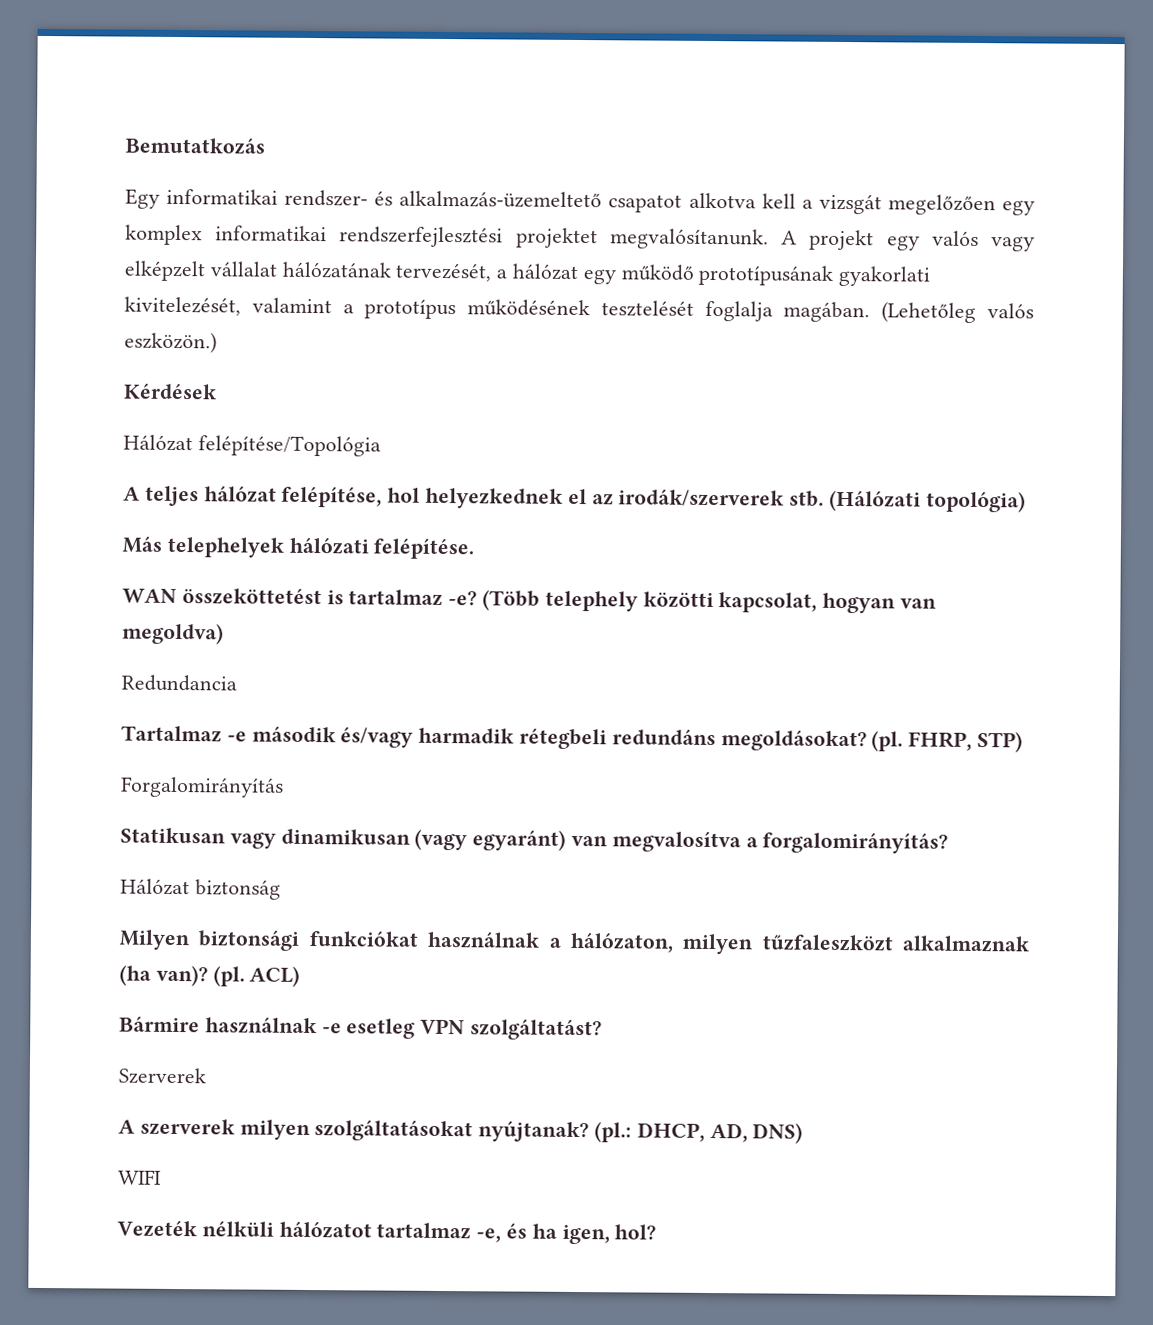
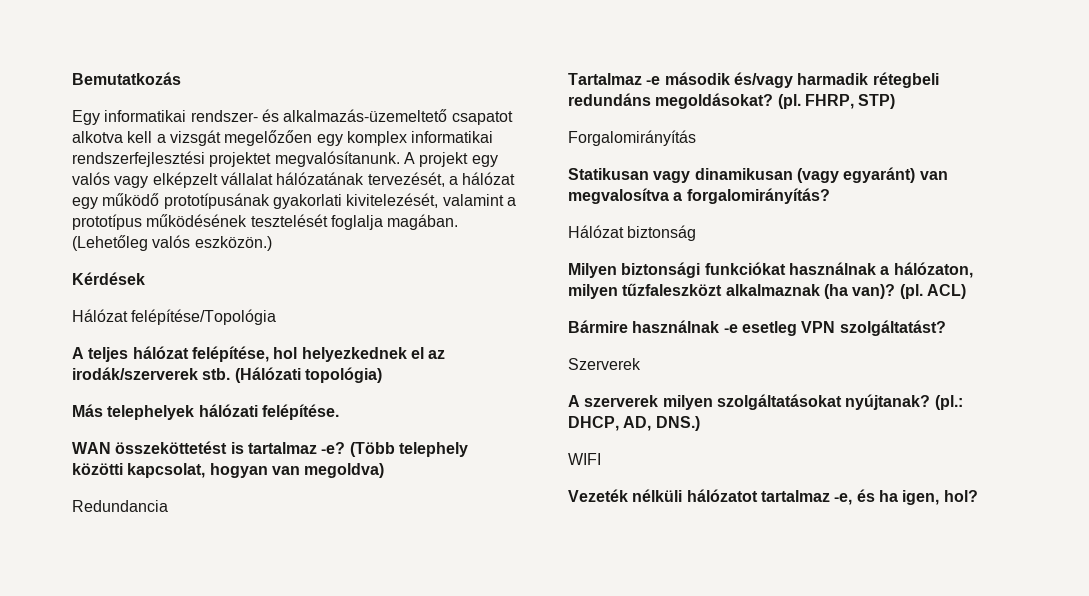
- (pl.: DHCP, AD, DNS)
+ (pl.: DHCP, AD, DNS.)

